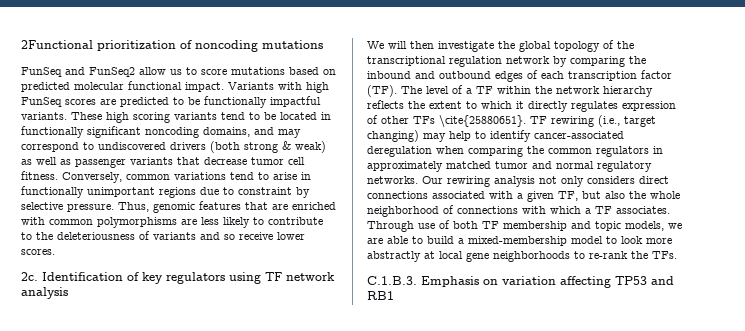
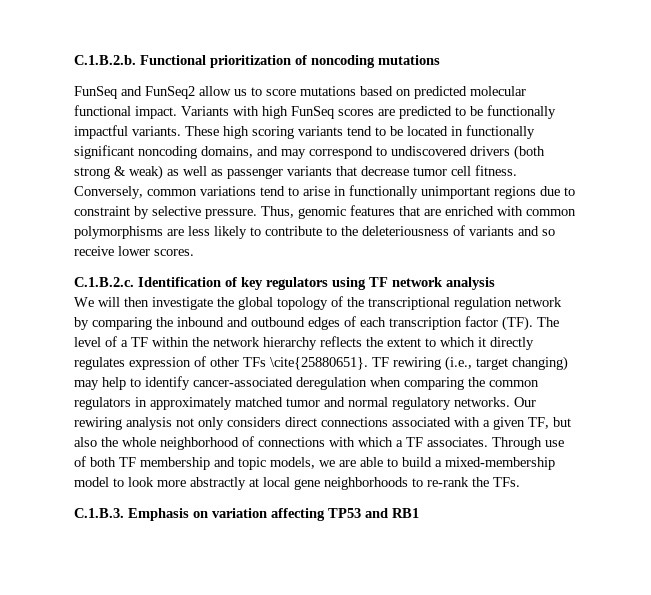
- 2Functional prioritization of noncoding mutations
+ C.1.B.2.b. Functional prioritization of noncoding mutations
- 2c. Identification of key regulators using TF network analysis
+ C.1.B.2.c. Identification of key regulators using TF network analysis

